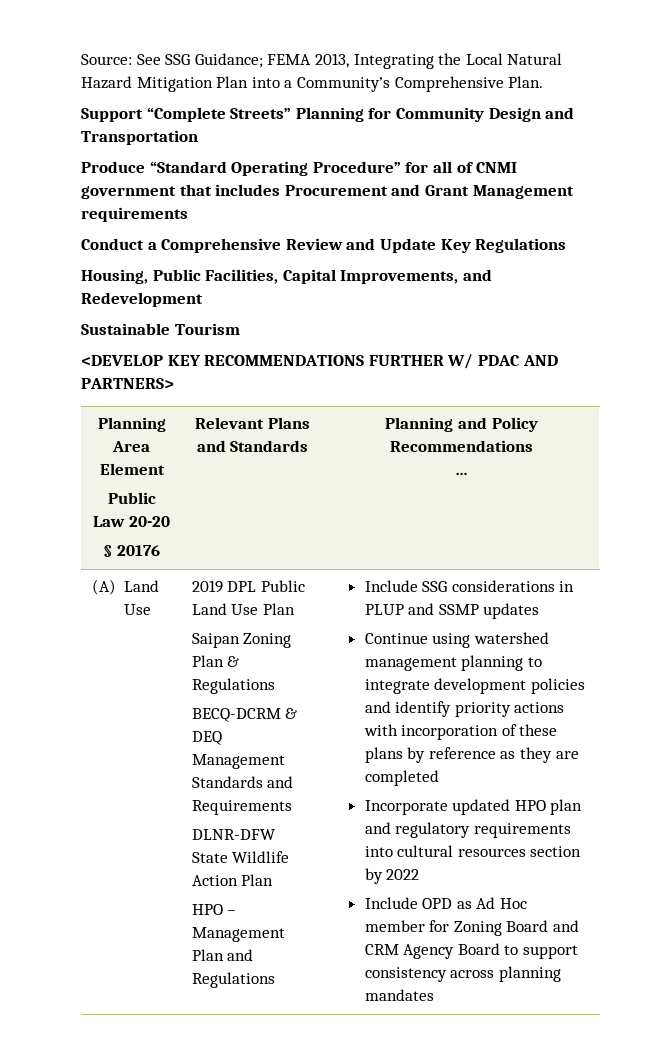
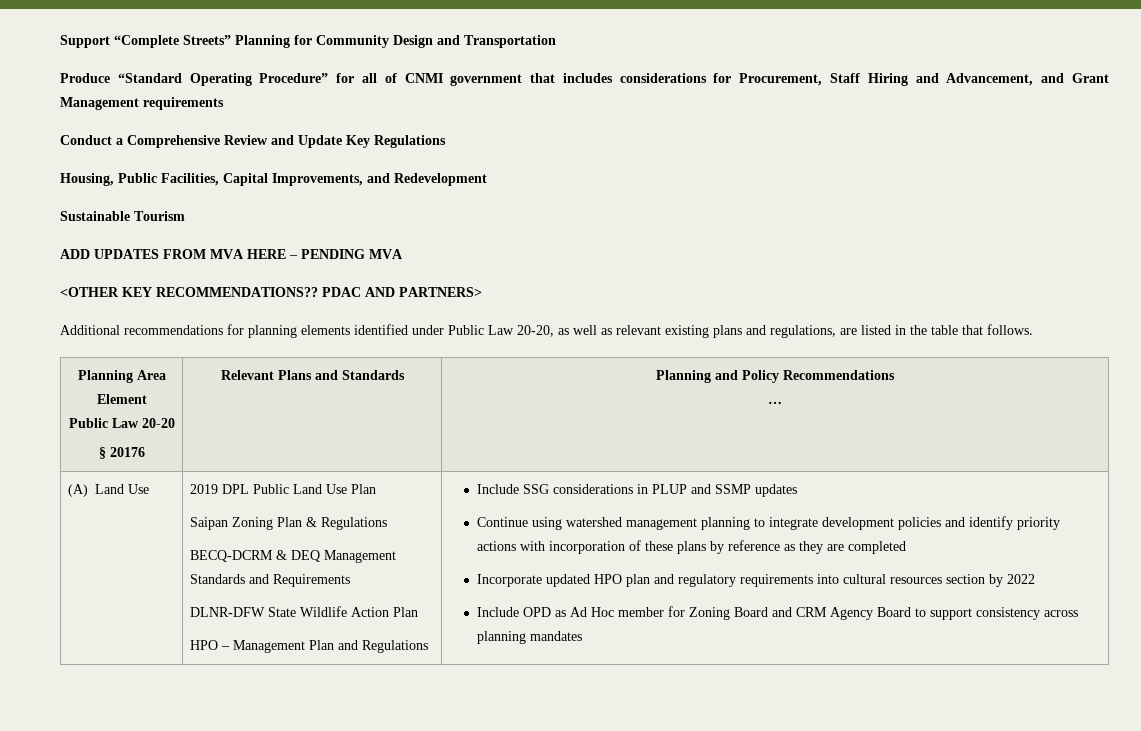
- Source: See SSG Guidance; FEMA 2013, Integrating the Local Natural Hazard Mitigation Plan into a Community’s Comprehensive Plan.
- Produce “Standard Operating Procedure” for all of CNMI government that includes Procurement and Grant Management requirements
+ Produce “Standard Operating Procedure” for all of CNMI government that includes considerations for Procurement, Staff Hiring and Advancement, and Grant Management requirements
- <DEVELOP KEY RECOMMENDATIONS FURTHER W/ PDAC AND PARTNERS>
+ ADD UPDATES FROM MVA HERE – PENDING MVA
+ <OTHER KEY RECOMMENDATIONS?? PDAC AND PARTNERS>
+ Additional recommendations for planning elements identified under Public Law 20-20, as well as relevant existing plans and regulations, are listed in the table that follows.

